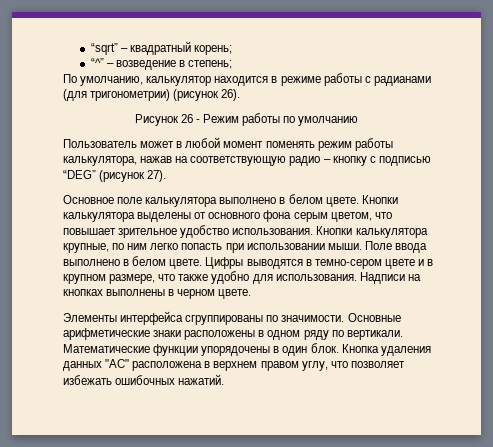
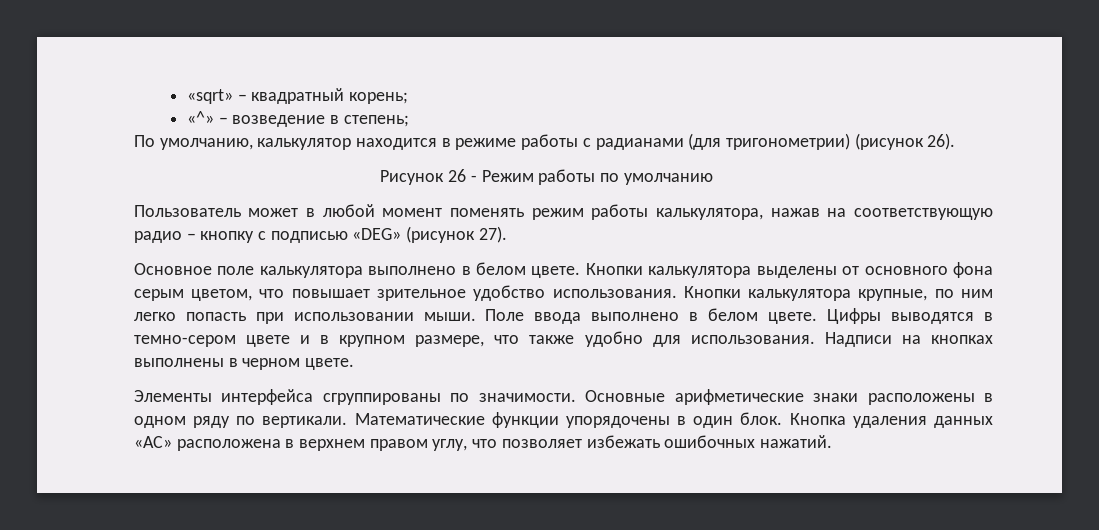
- “sqrt” – квадратный корень;
+ «sqrt» – квадратный корень;
- “^” – возведение в степень;
+ «^» – возведение в степень;
- Пользователь может в любой момент поменять режим работы калькулятора, нажав на соответствующую радио – кнопку с подписью “DEG” (рисунок 27).
+ Пользователь может в любой момент поменять режим работы калькулятора, нажав на соответствующую радио – кнопку с подписью «DEG» (рисунок 27).
- Кнопка удаления данных "AС" расположена в верхнем правом углу, что позволяет избежать ошибочных нажатий.
+ Кнопка удаления данных «AС» расположена в верхнем правом углу, что позволяет избежать ошибочных нажатий.

